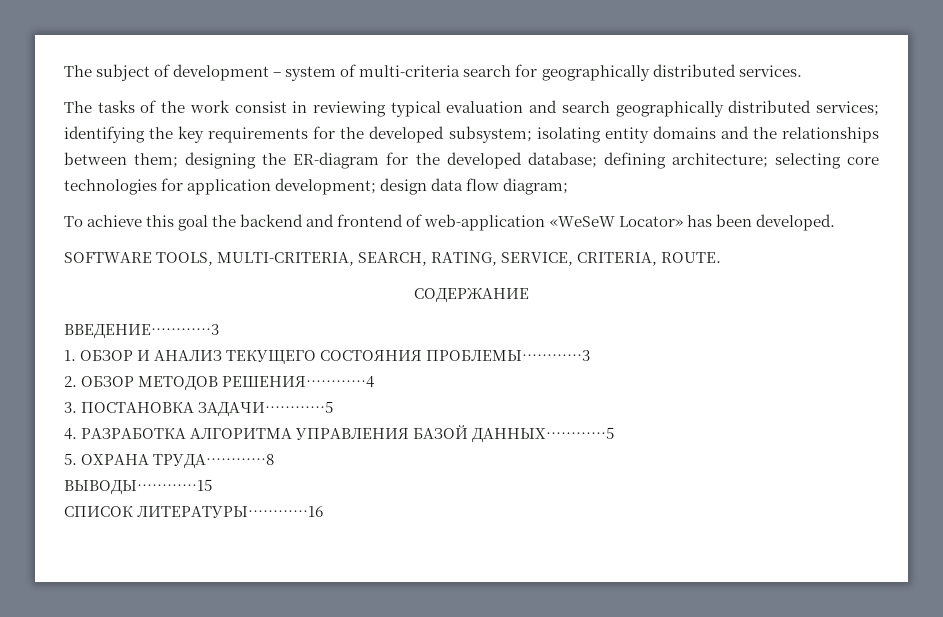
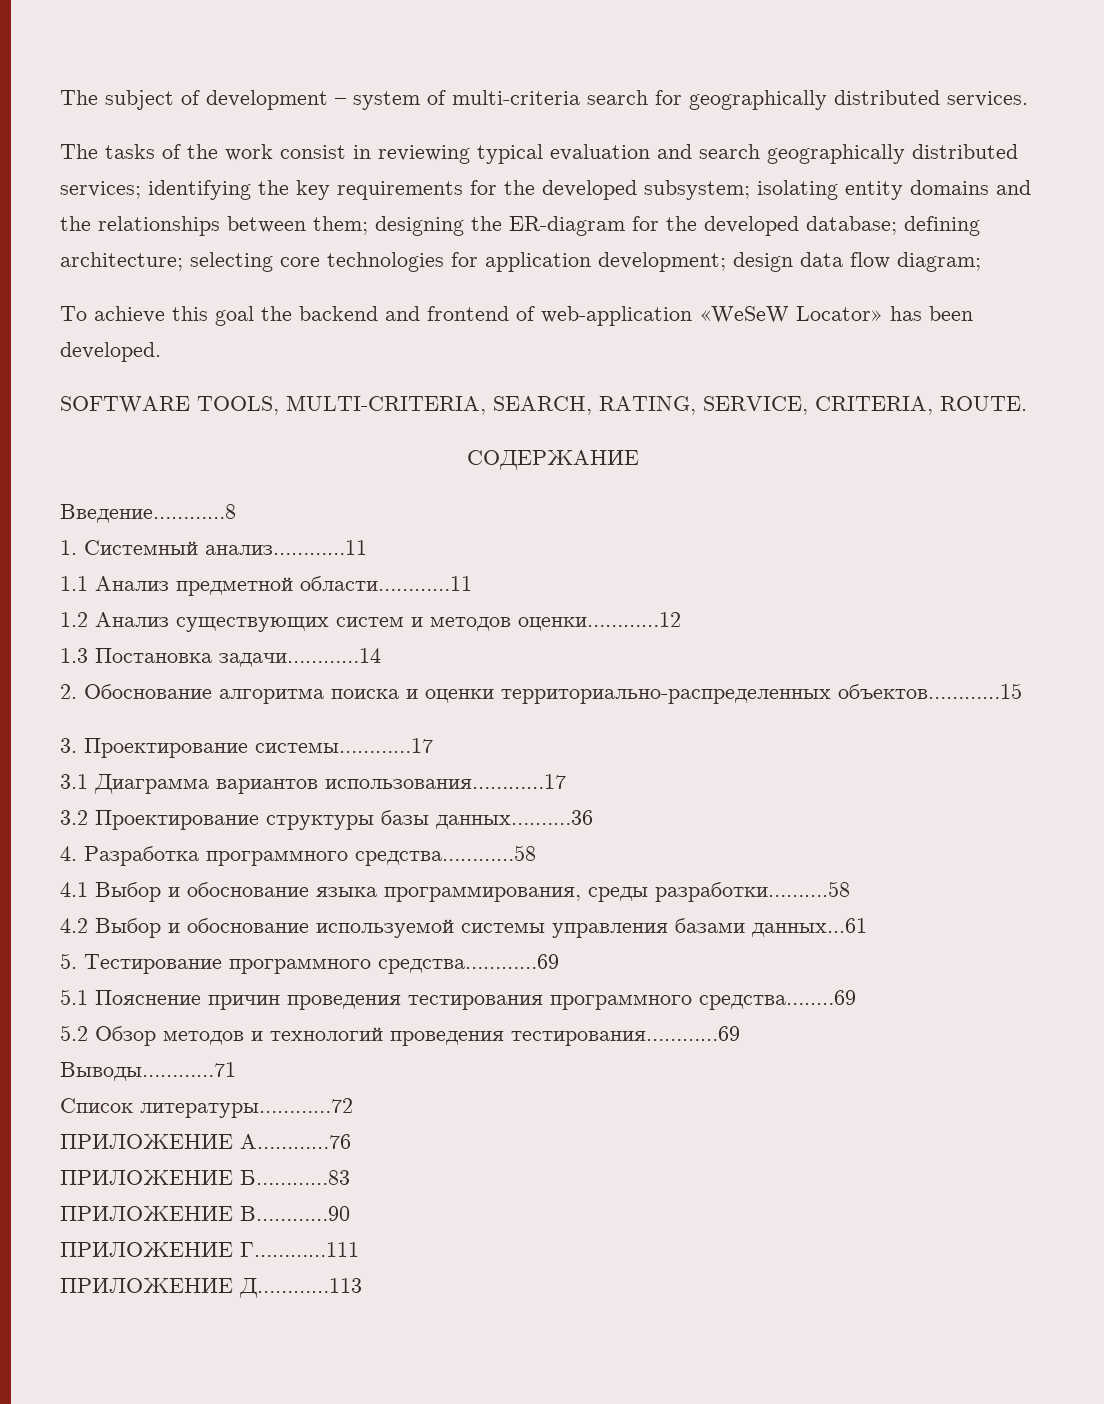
- ВВЕДЕНИЕ…………3
+ Введение…………8
- 1. ОБЗОР И АНАЛИЗ ТЕКУЩЕГО СОСТОЯНИЯ ПРОБЛЕМЫ…………3
- 2. ОБЗОР МЕТОДОВ РЕШЕНИЯ…………4
- 3. ПОСТАНОВКА ЗАДАЧИ…………5
- 4. РАЗРАБОТКА АЛГОРИТМА УПРАВЛЕНИЯ БАЗОЙ ДАННЫХ…………5
- 5. ОХРАНА ТРУДА…………8
- ВЫВОДЫ…………15
- СПИСОК ЛИТЕРАТУРЫ…………16
+ 1. Системный анализ…………11
+ 1.1 Анализ предметной области…………11
+ 1.2 Анализ существующих систем и методов оценки…………12
+ 1.3 Постановка задачи…………14
+ 2. Обоснование алгоритма поиска и оценки территориально-распределенных объектов…………15
+ 3. Проектирование системы…………17
+ 3.1 Диаграмма вариантов использования…………17
+ 3.2 Проектирование структуры базы данных….……36
+ 4. Разработка программного средства…………58
+ 4.1 Выбор и обоснование языка программирования, среды разработки……….58
+ 4.2 Выбор и обоснование используемой системы управления базами данных...61
+ 5. Тестирование программного средства…………69
+ 5.1 Пояснение причин проведения тестирования программного средства…..…69
+ 5.2 Обзор методов и технологий проведения тестирования…………69
+ Выводы…………71
+ Список литературы…………72
+ ПРИЛОЖЕНИЕ А…………76
+ ПРИЛОЖЕНИЕ Б…………83
+ ПРИЛОЖЕНИЕ В…………90
+ ПРИЛОЖЕНИЕ Г…………111
+ ПРИЛОЖЕНИЕ Д…………113

